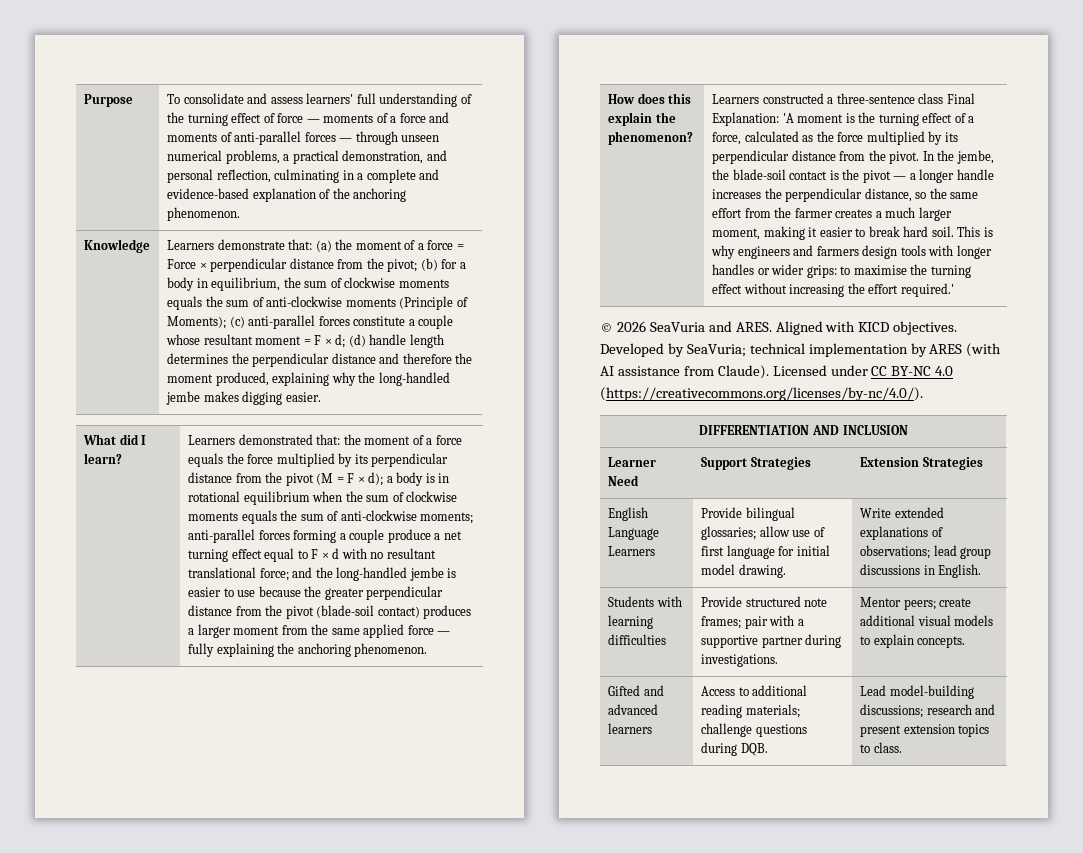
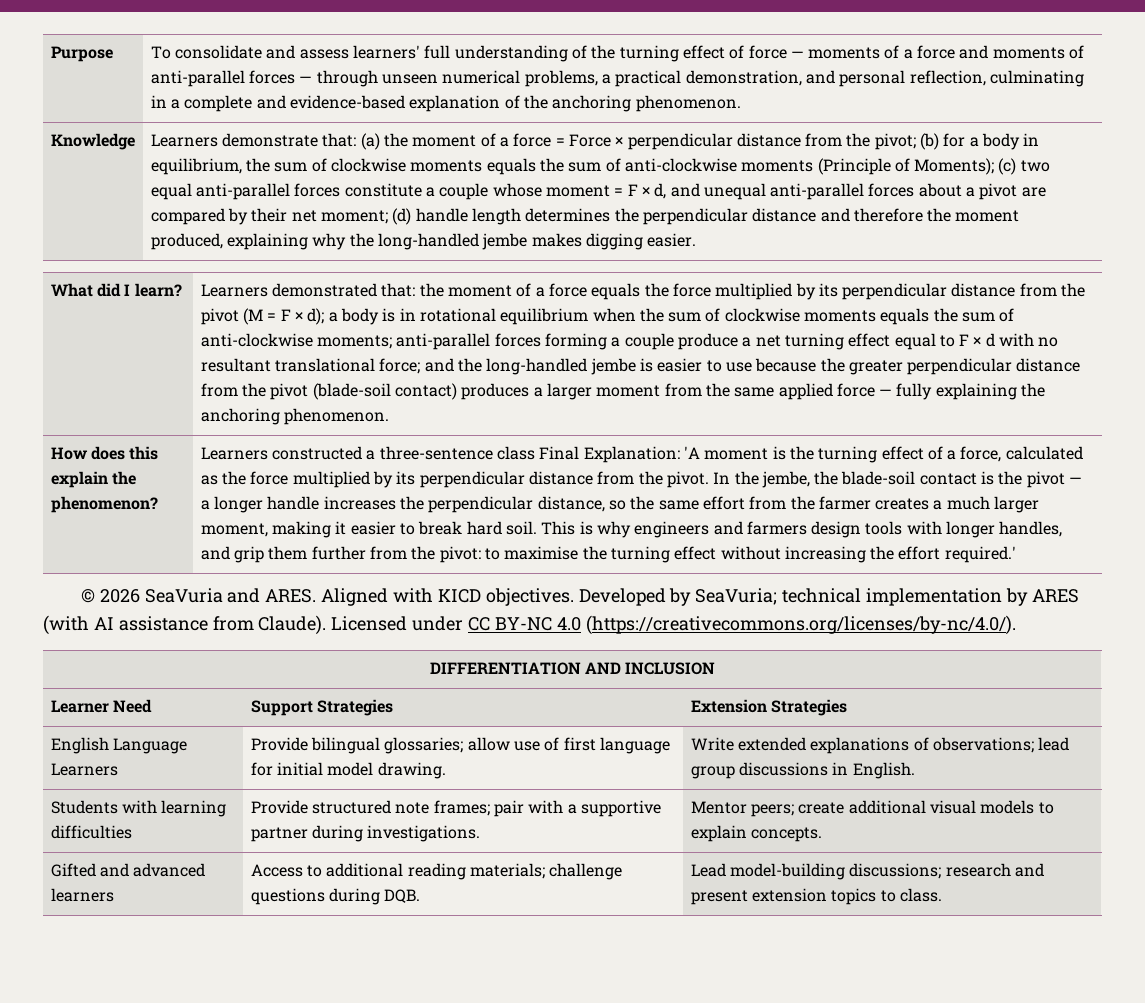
- (c) anti-parallel forces constitute a couple whose resultant moment = F × d;
+ (c) two equal anti-parallel forces constitute a couple whose moment = F × d, and unequal anti-parallel forces about a pivot are compared by their net moment;
- This is why engineers and farmers design tools with longer handles or wider grips: to maximise the turning effect without increasing the effort required.'
+ This is why engineers and farmers design tools with longer handles, and grip them further from the pivot: to maximise the turning effect without increasing the effort required.'

